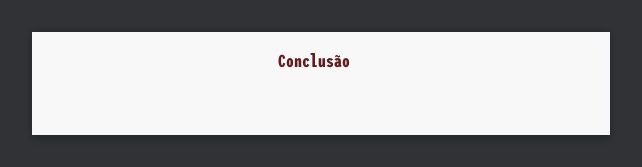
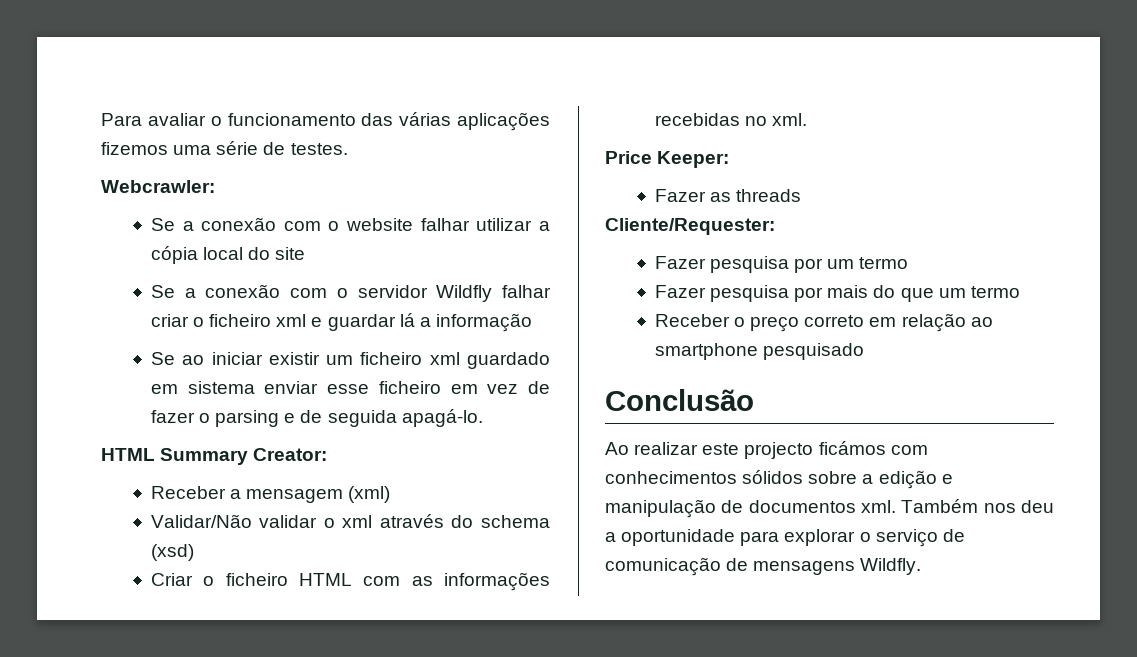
+ Para avaliar o funcionamento das várias aplicações fizemos uma série de testes.
+ Webcrawler:
+ Se a conexão com o website falhar utilizar a cópia local do site
+ Se a conexão com o servidor Wildfly falhar criar o ficheiro xml e guardar lá a informação
+ Se ao iniciar existir um ficheiro xml guardado em sistema enviar esse ficheiro em vez de fazer o parsing e de seguida apagá-lo.
+ HTML Summary Creator:
+ Receber a mensagem (xml)
+ Validar/Não validar o xml através do schema (xsd)
+ Criar o ficheiro HTML com as informações recebidas no xml.
+ Price Keeper:
+ Fazer as threads
+ Cliente/Requester:
+ Fazer pesquisa por um termo
+ Fazer pesquisa por mais do que um termo
+ Receber o preço correto em relação ao smartphone pesquisado
  Conclusão
+ Ao realizar este projecto ficámos com conhecimentos sólidos sobre a edição e manipulação de documentos xml. Também nos deu a oportunidade para explorar o serviço de comunicação de mensagens Wildfly.

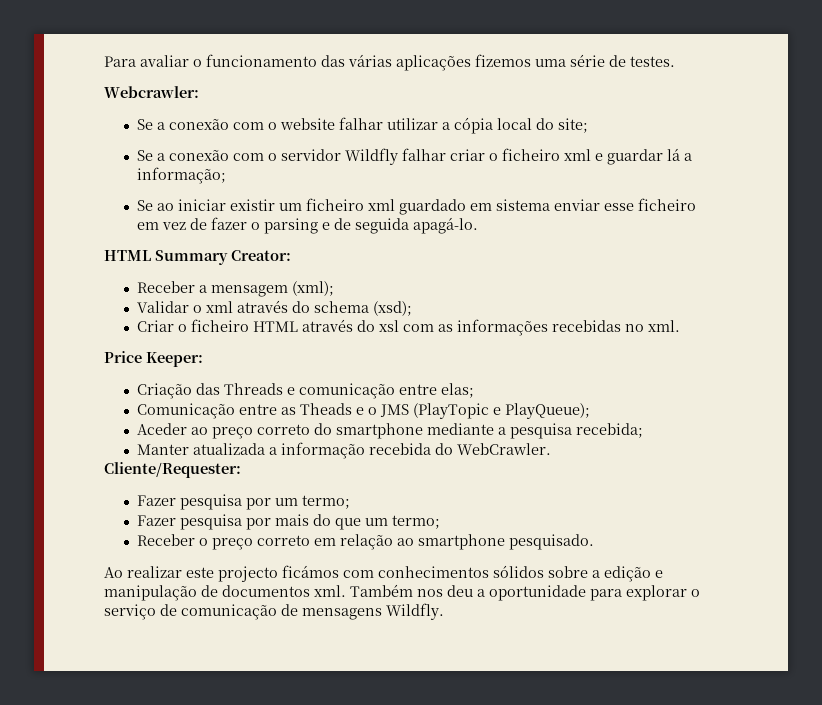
- Se a conexão com o website falhar utilizar a cópia local do site
+ Se a conexão com o website falhar utilizar a cópia local do site;
- Se a conexão com o servidor Wildfly falhar criar o ficheiro xml e guardar lá a informação
+ Se a conexão com o servidor Wildfly falhar criar o ficheiro xml e guardar lá a informação;
- Receber a mensagem (xml)
- Validar/Não validar o xml através do schema (xsd)
+ Receber a mensagem (xml);
+ Validar o xml através do schema (xsd);
- Criar o ficheiro HTML com as informações recebidas no xml.
+ Criar o ficheiro HTML através do xsl com as informações recebidas no xml.
- Fazer as threads
+ Criação das Threads e comunicação entre elas;
+ Comunicação entre as Theads e o JMS (PlayTopic e PlayQueue);
+ Aceder ao preço correto do smartphone mediante a pesquisa recebida;
+ Manter atualizada a informação recebida do WebCrawler.
- Fazer pesquisa por um termo
+ Fazer pesquisa por um termo;
- Fazer pesquisa por mais do que um termo
+ Fazer pesquisa por mais do que um termo;
- Receber o preço correto em relação ao smartphone pesquisado
- Conclusão
+ Receber o preço correto em relação ao smartphone pesquisado.

